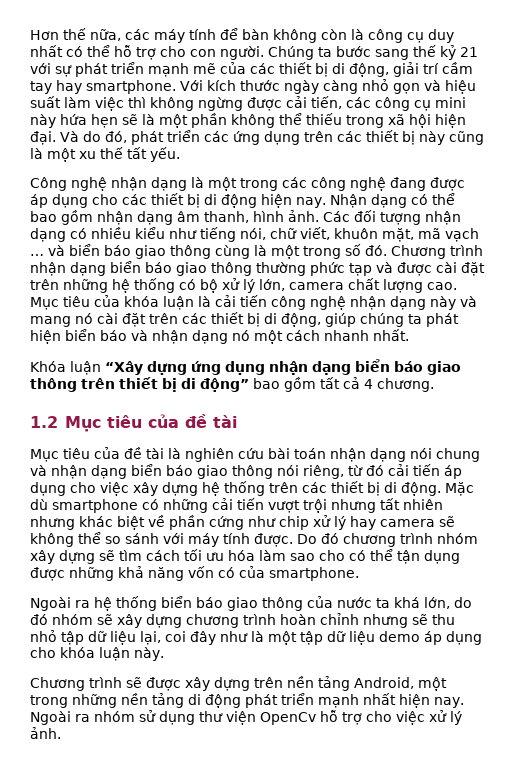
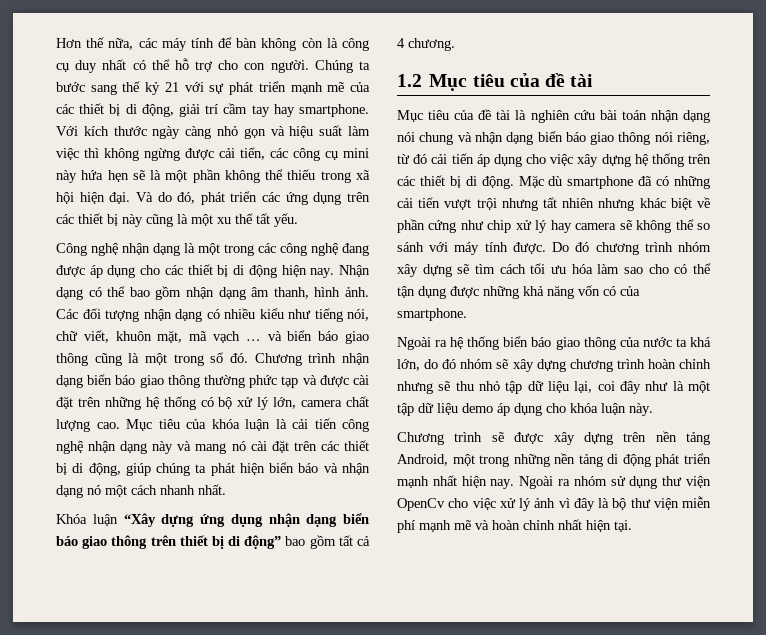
- Các đối tượng nhận dạng có nhiều kiểu như tiếng nói, chữ viết, khuôn mặt, mã vạch … và biển báo giao thông cùng là một trong số đó.
+ Các đối tượng nhận dạng có nhiều kiểu như tiếng nói, chữ viết, khuôn mặt, mã vạch … và biển báo giao thông cũng là một trong số đó.
- Mặc dù smartphone có những cải tiến vượt trội nhưng tất nhiên nhưng khác biệt về phần cứng như chip xử lý hay camera sẽ không thể so sánh với máy tính được.
+ Mặc dù smartphone đã có những cải tiến vượt trội nhưng tất nhiên nhưng khác biệt về phần cứng như chip xử lý hay camera sẽ không thể so sánh với máy tính được.
- Ngoài ra nhóm sử dụng thư viện OpenCv hỗ trợ cho việc xử lý ảnh.
+ Ngoài ra nhóm sử dụng thư viện OpenCv cho việc xử lý ảnh vì đây là bộ thư viện miễn phí mạnh mẽ và hoàn chỉnh nhất hiện tại.

